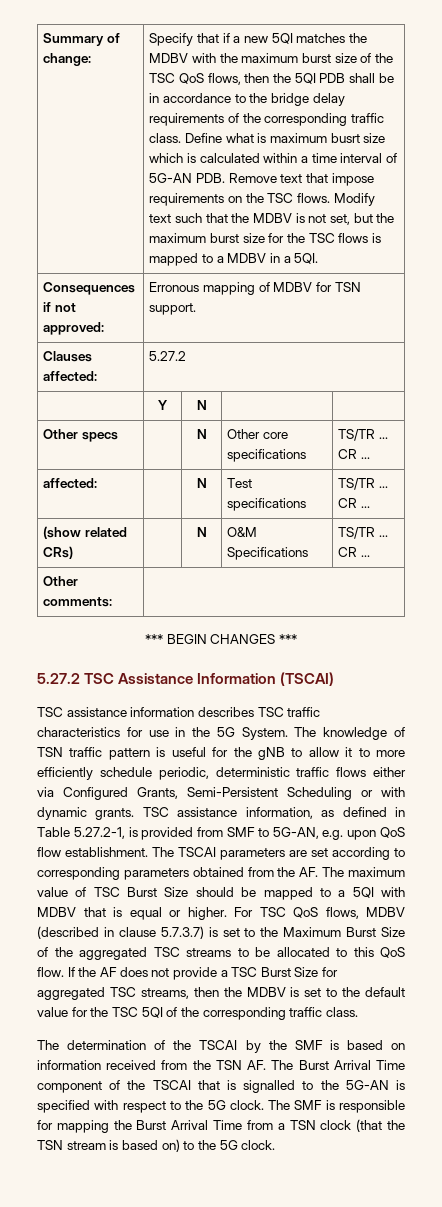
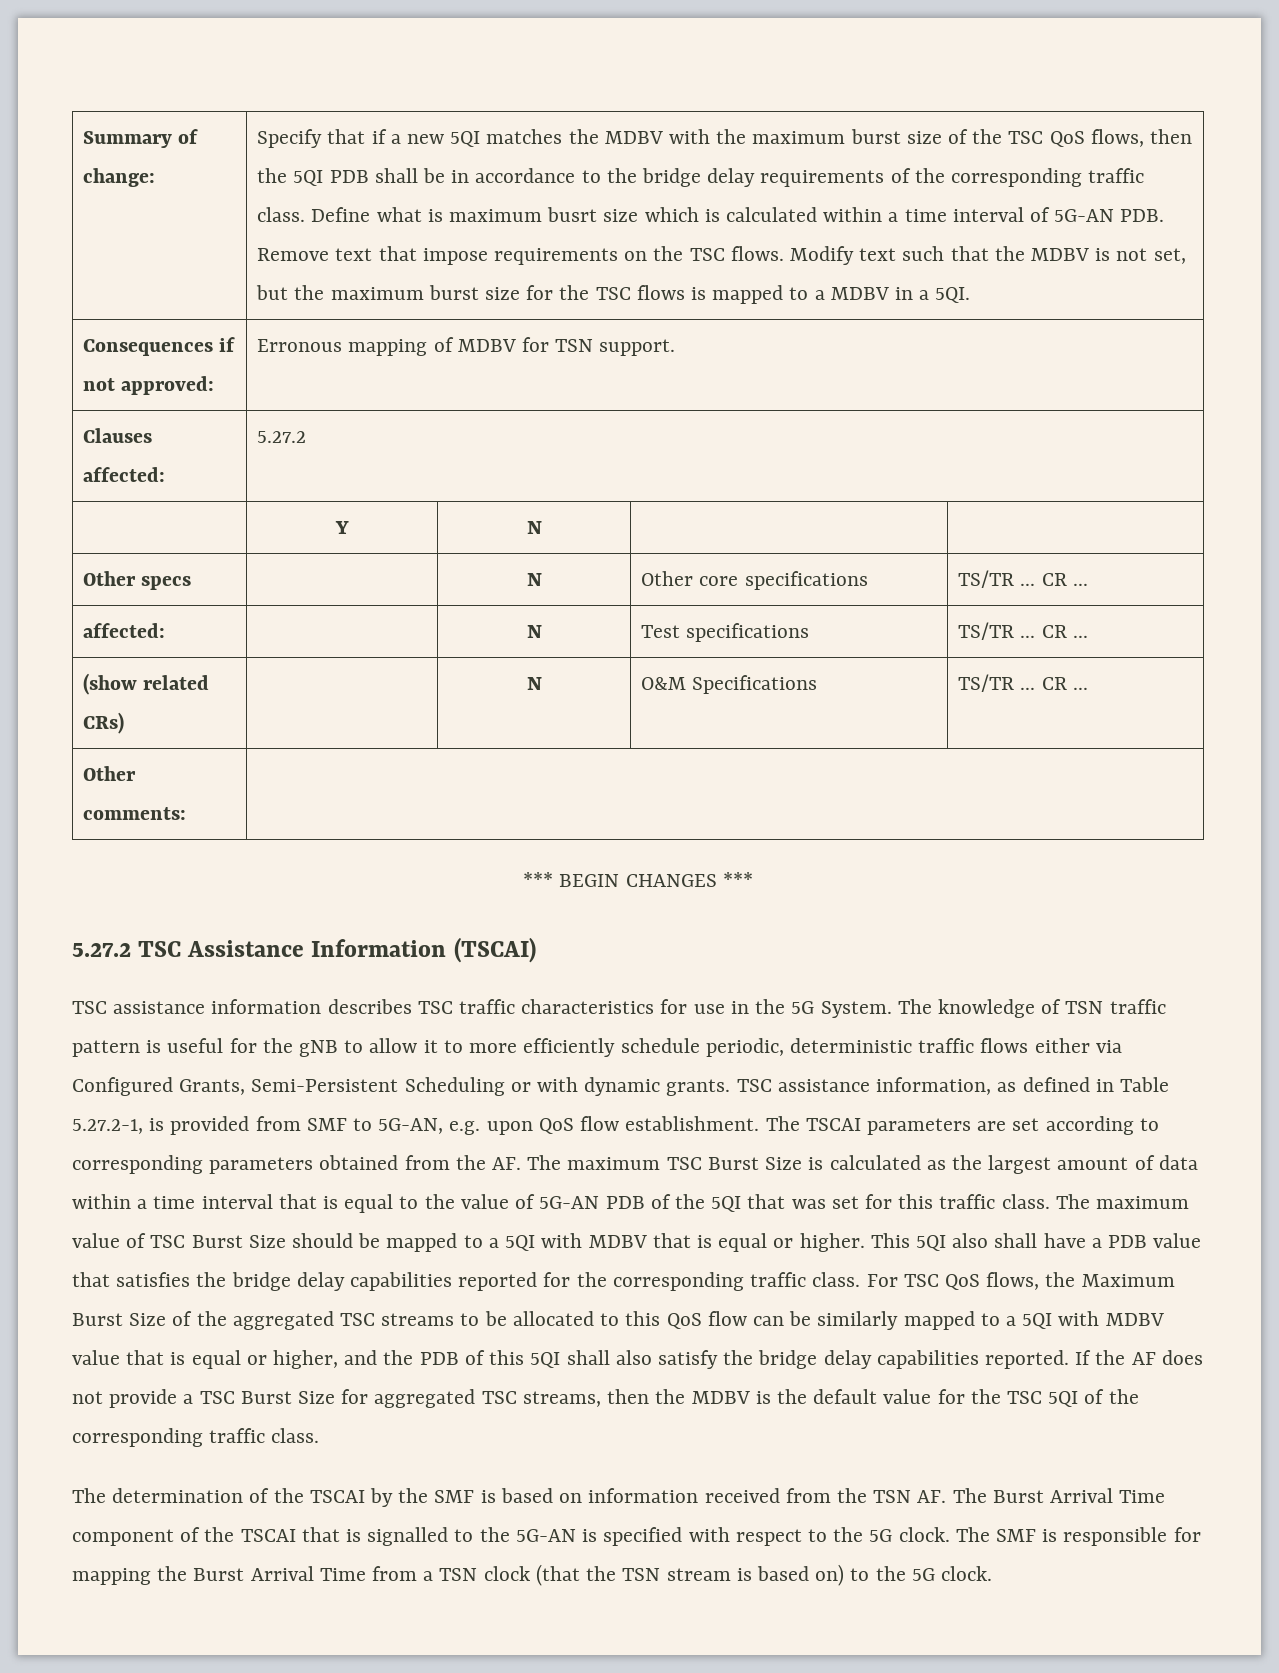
- The TSCAI parameters are set according to corresponding parameters obtained from the AF. The maximum value of TSC Burst Size should be mapped to a 5QI with MDBV that is equal or higher.
+ The TSCAI parameters are set according to corresponding parameters obtained from the AF. The maximum TSC Burst Size is calculated as the largest amount of data within a time interval that is equal to the value of 5G-AN PDB of the 5QI that was set for this traffic class. The maximum value of TSC Burst Size should be mapped to a 5QI with MDBV that is equal or higher.
- For TSC QoS flows, MDBV (described in clause 5.7.3.7) is set to the Maximum Burst Size of the aggregated TSC streams to be allocated to this QoS flow.
+ This 5QI also shall have a PDB value that satisfies the bridge delay capabilities reported for the corresponding traffic class. For TSC QoS flows, the Maximum Burst Size of the aggregated TSC streams to be allocated to this QoS flow can be similarly mapped to a 5QI with MDBV value that is equal or higher, and the PDB of this 5QI shall also satisfy the bridge delay capabilities reported.
- If the AF does not provide a TSC Burst Size for aggregated TSC streams, then the MDBV is set to the default value for the TSC 5QI of the corresponding traffic class.
+ If the AF does not provide a TSC Burst Size for aggregated TSC streams, then the MDBV is the default value for the TSC 5QI of the corresponding traffic class.

